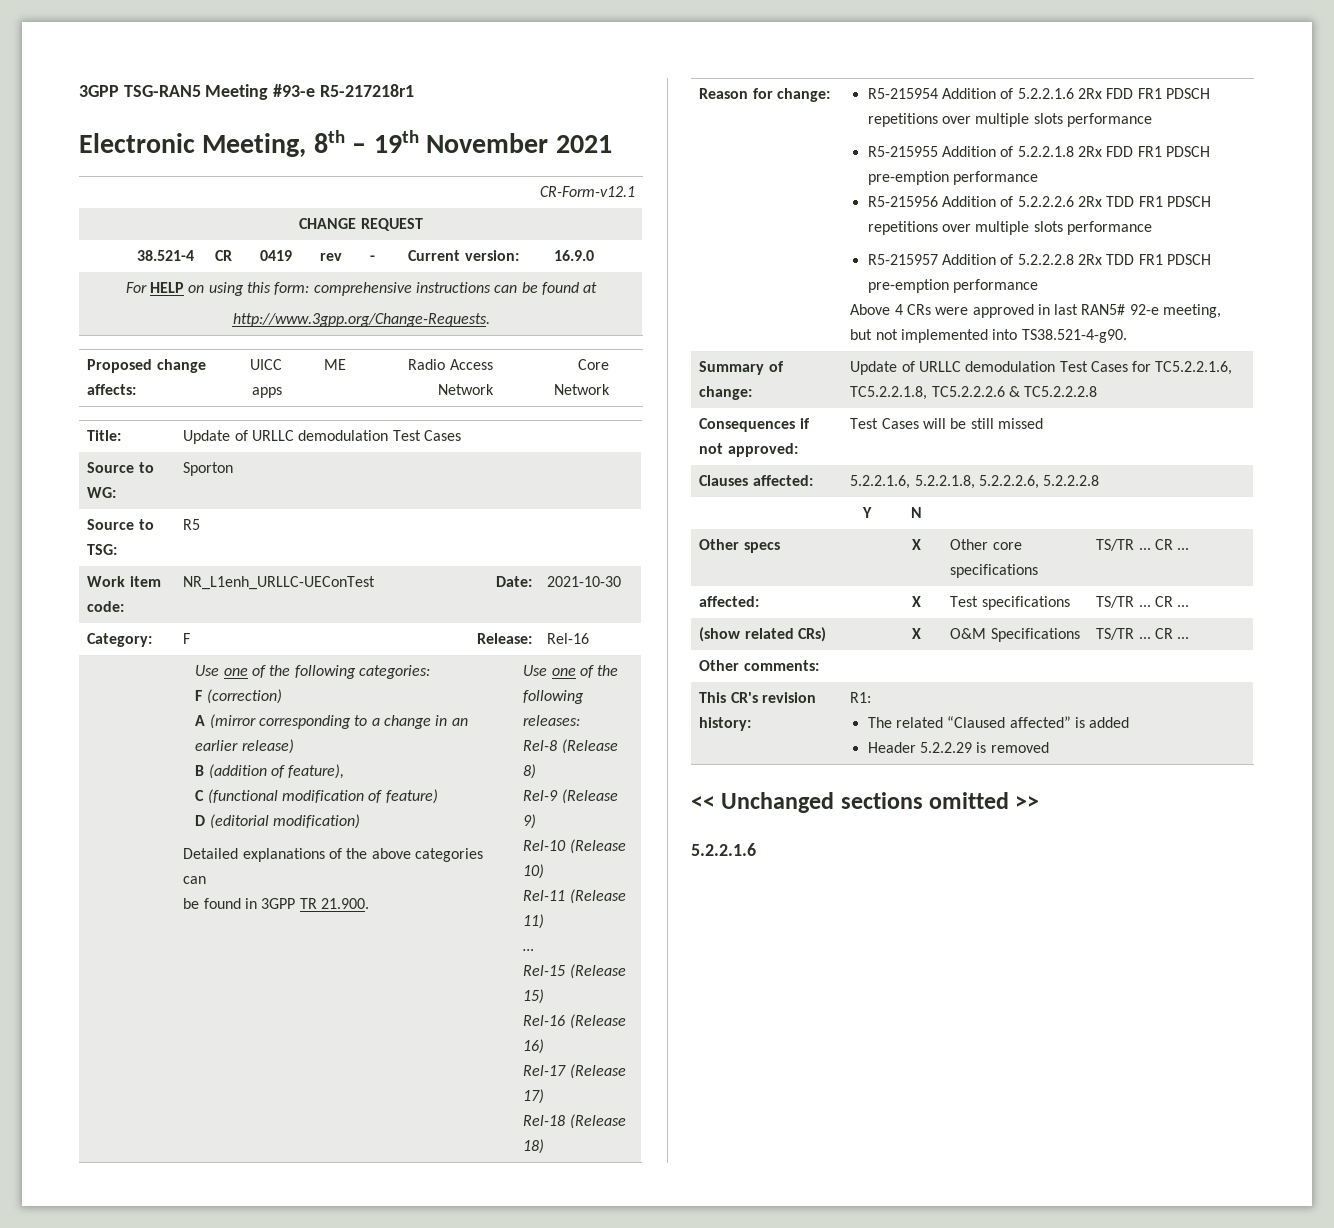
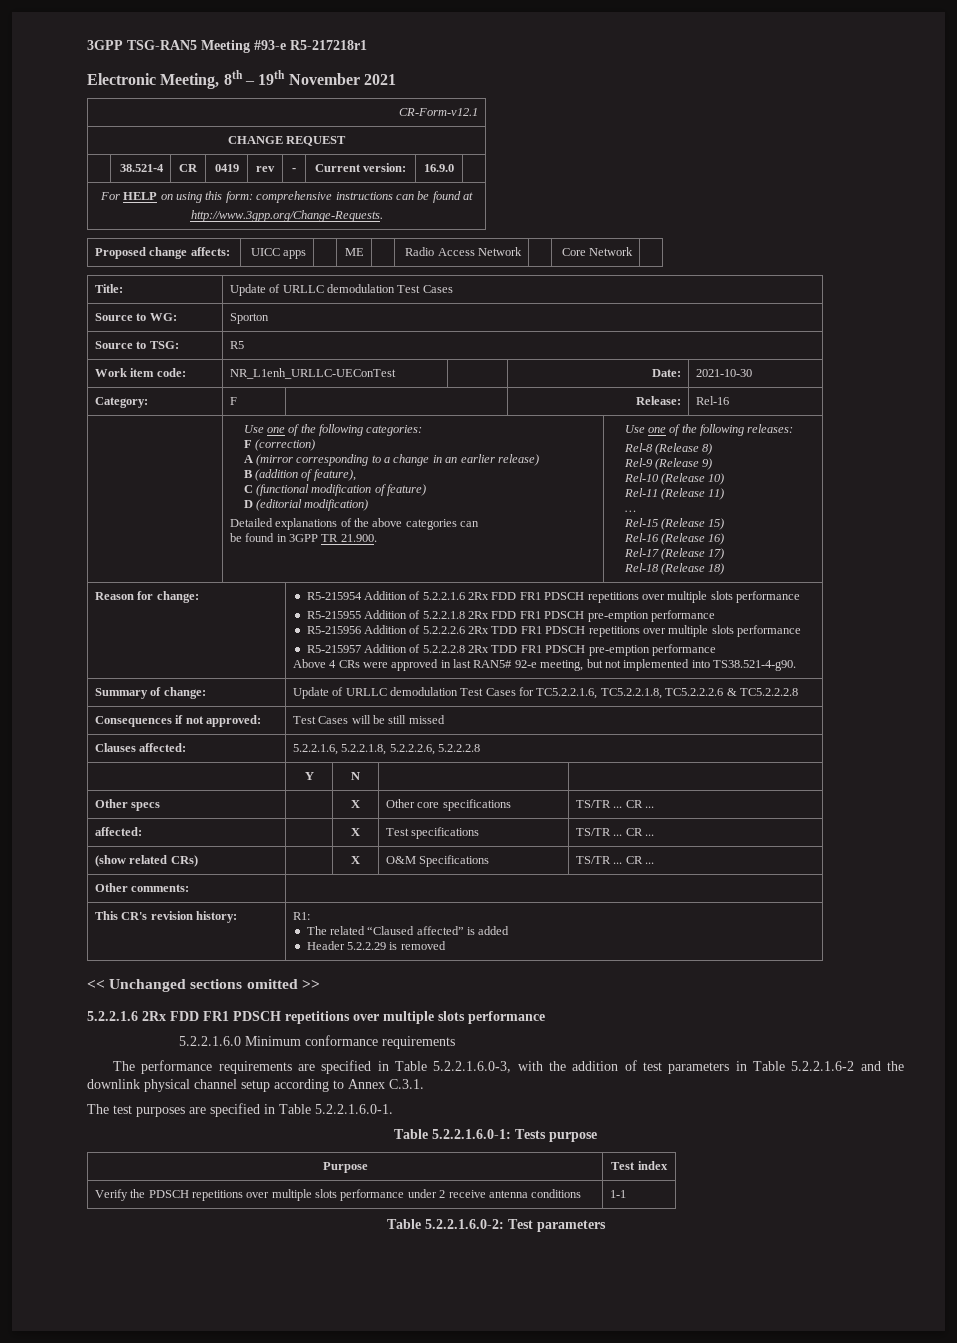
  << Unchanged sections omitted >>
- 5.2.2.1.6
+ 5.2.2.1.6 2Rx FDD FR1 PDSCH repetitions over multiple slots performance
+ 5.2.2.1.6.0 Minimum conformance requirements
+ The performance requirements are specified in Table 5.2.2.1.6.0-3, with the addition of test parameters in Table 5.2.2.1.6-2 and the downlink physical channel setup according to Annex C.3.1.
+ The test purposes are specified in Table 5.2.2.1.6.0-1.
+ Table 5.2.2.1.6.0-1: Tests purpose
+ Purpose | Test index
+ Verify the PDSCH repetitions over multiple slots performance under 2 receive antenna conditions | 1-1
+ Table 5.2.2.1.6.0-2: Test parameters

